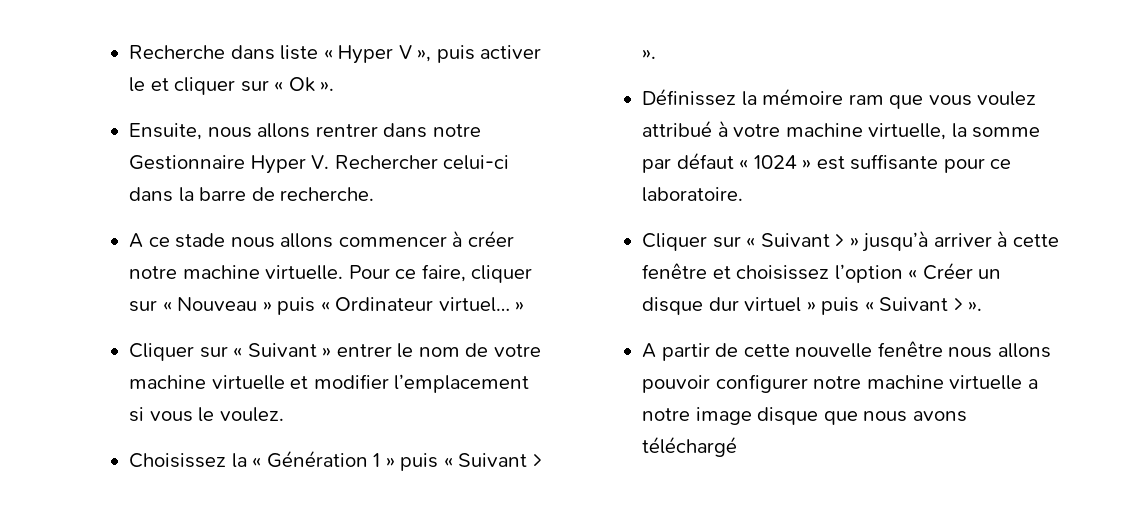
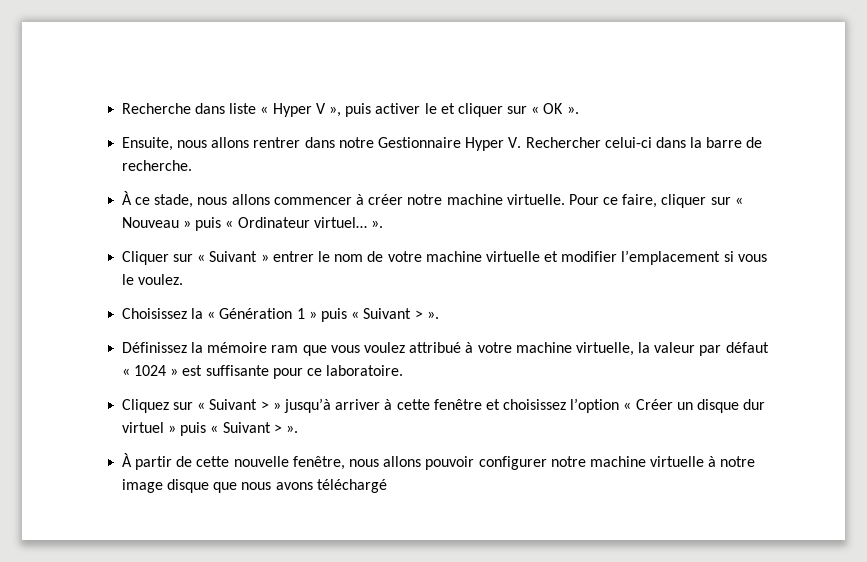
- Recherche dans liste « Hyper V », puis activer le et cliquer sur « Ok ».
+ Recherche dans liste « Hyper V », puis activer le et cliquer sur « OK ».
- A ce stade nous allons commencer à créer notre machine virtuelle.
+ À ce stade, nous allons commencer à créer notre machine virtuelle.
- Pour ce faire, cliquer sur « Nouveau » puis « Ordinateur virtuel… »
+ Pour ce faire, cliquer sur « Nouveau » puis « Ordinateur virtuel… ».
- Définissez la mémoire ram que vous voulez attribué à votre machine virtuelle, la somme par défaut « 1024 » est suffisante pour ce laboratoire.
+ Définissez la mémoire ram que vous voulez attribué à votre machine virtuelle, la valeur par défaut « 1024 » est suffisante pour ce laboratoire.
- Cliquer sur « Suivant > » jusqu’à arriver à cette fenêtre et choisissez l’option « Créer un disque dur virtuel » puis « Suivant > ».
+ Cliquez sur « Suivant > » jusqu’à arriver à cette fenêtre et choisissez l’option « Créer un disque dur virtuel » puis « Suivant > ».
- A partir de cette nouvelle fenêtre nous allons pouvoir configurer notre machine virtuelle a notre image disque que nous avons téléchargé
+ À partir de cette nouvelle fenêtre, nous allons pouvoir configurer notre machine virtuelle à notre image disque que nous avons téléchargé

